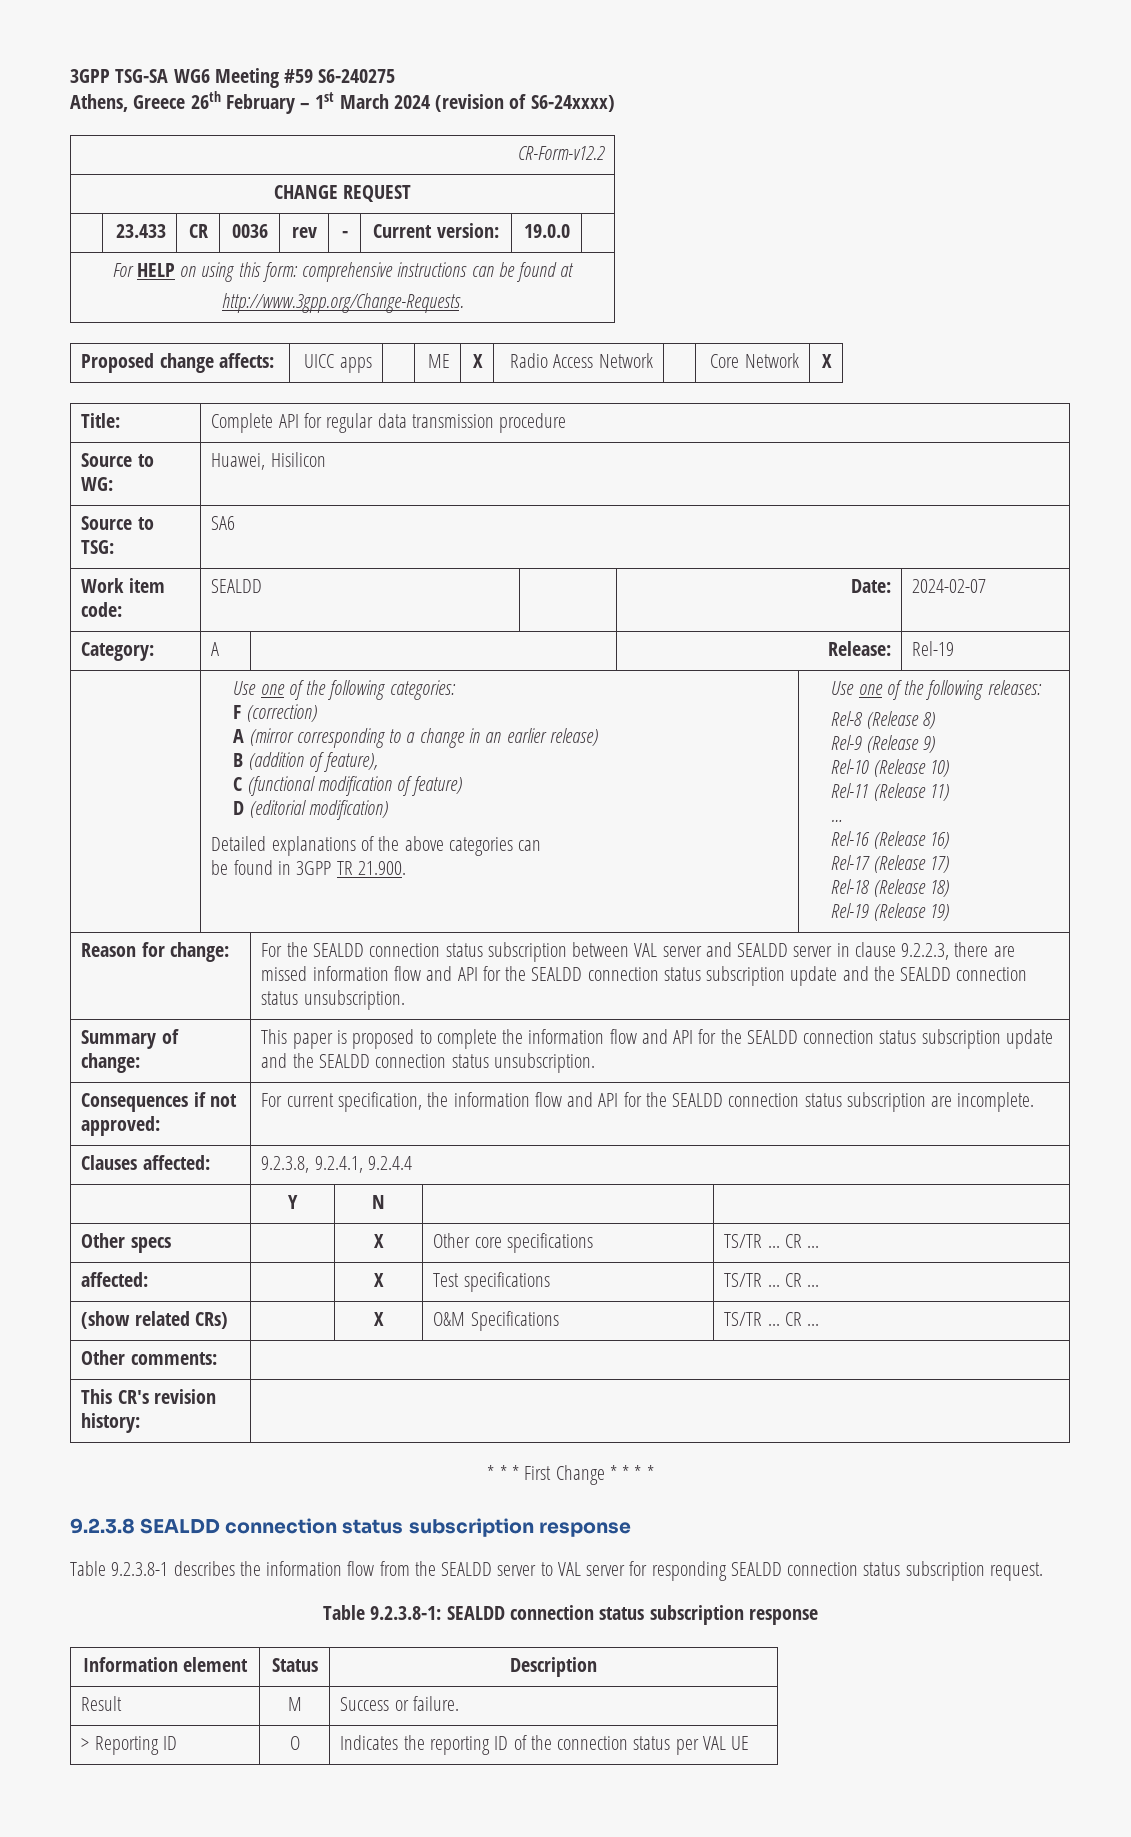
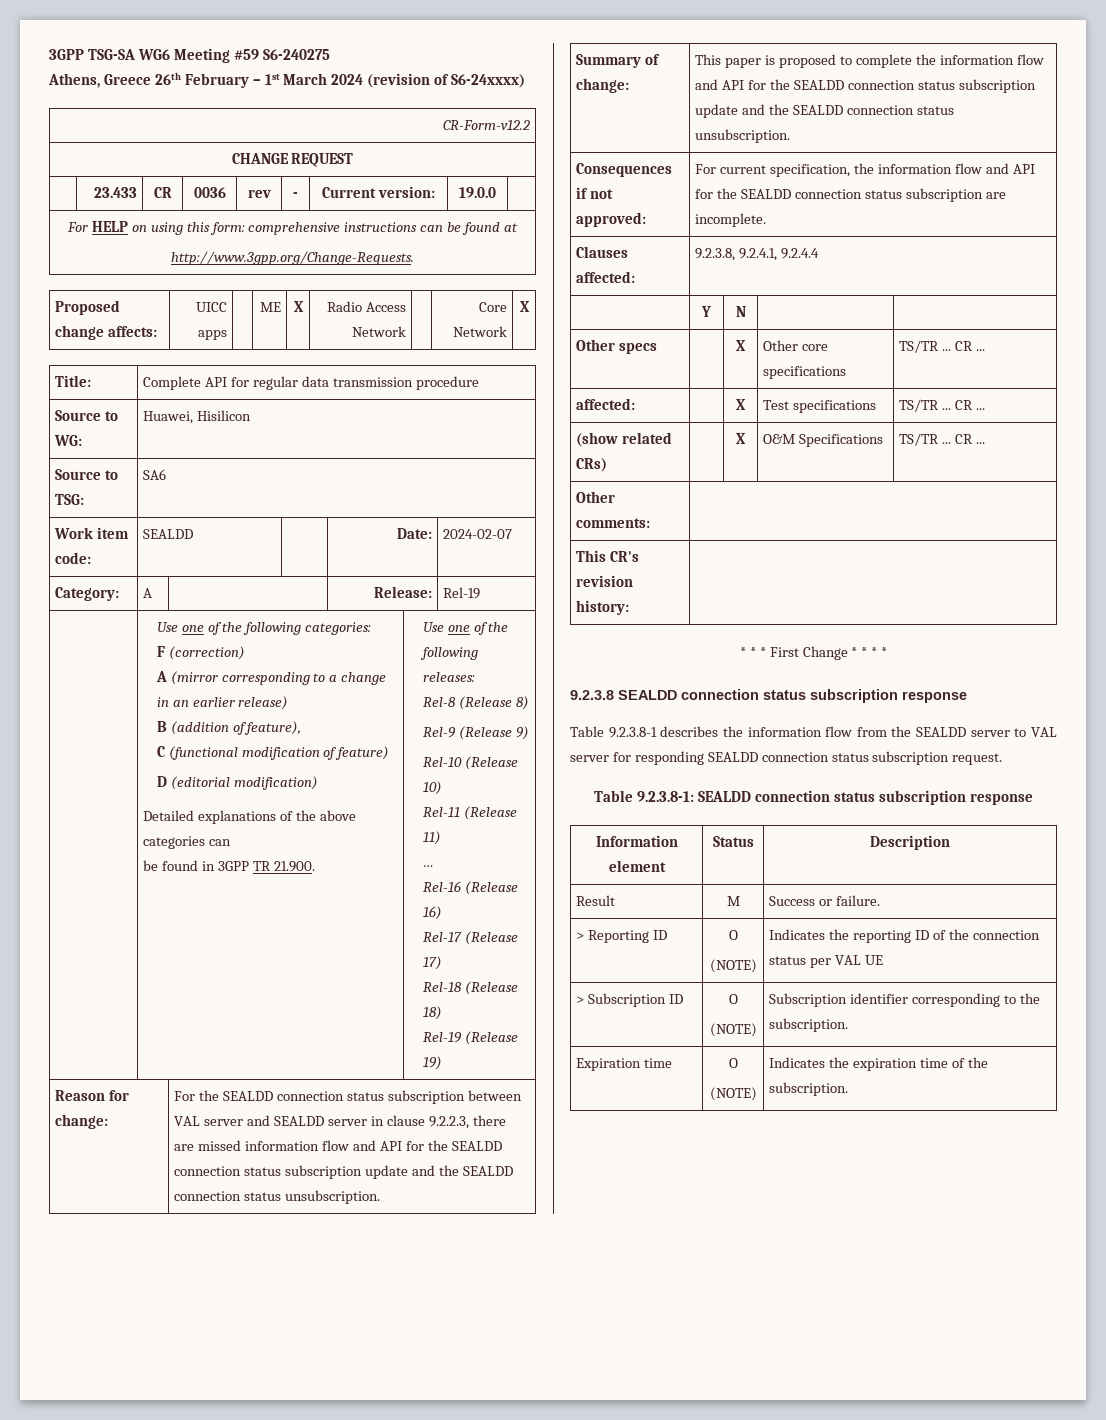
- > Reporting ID | O | Indicates the reporting ID of the connection status per VAL UE
+ > Reporting ID | O
+ (NOTE) | Indicates the reporting ID of the connection status per VAL UE
+ > Subscription ID | O
+ (NOTE) | Subscription identifier corresponding to the subscription.
+ Expiration time | O
+ (NOTE) | Indicates the expiration time of the subscription.

